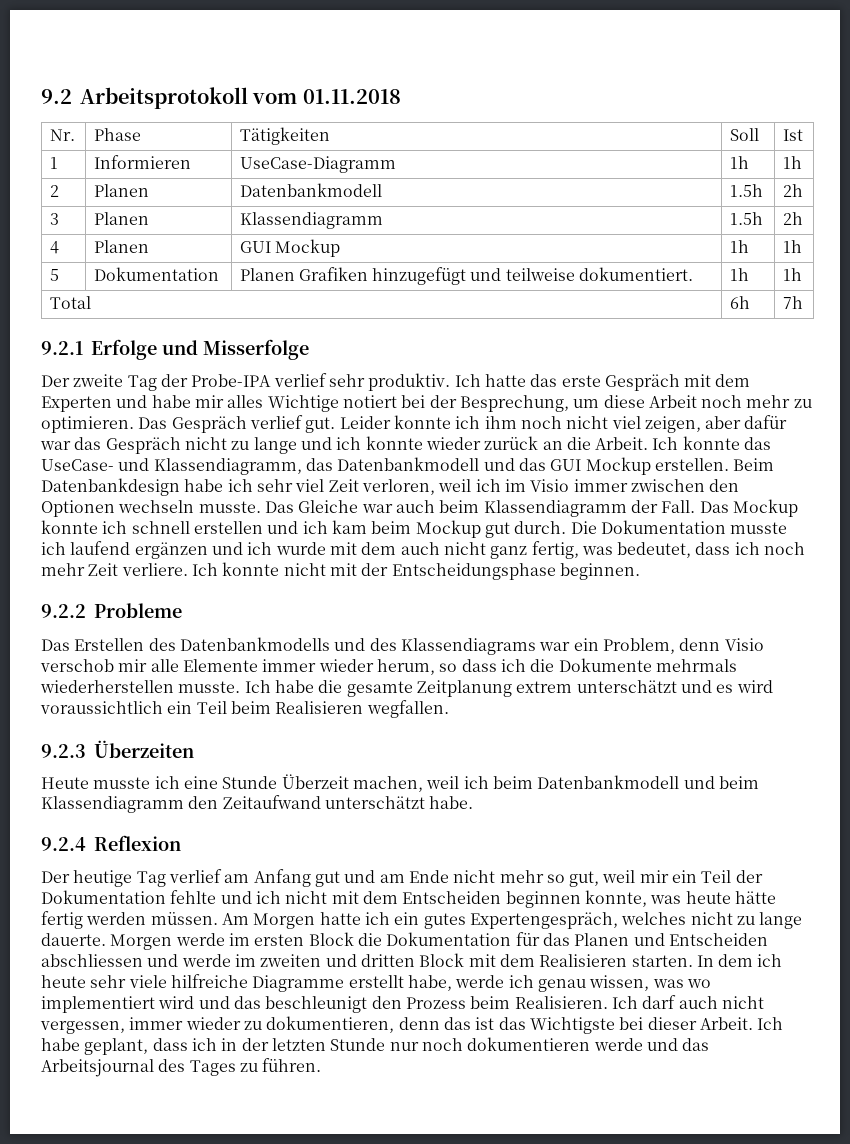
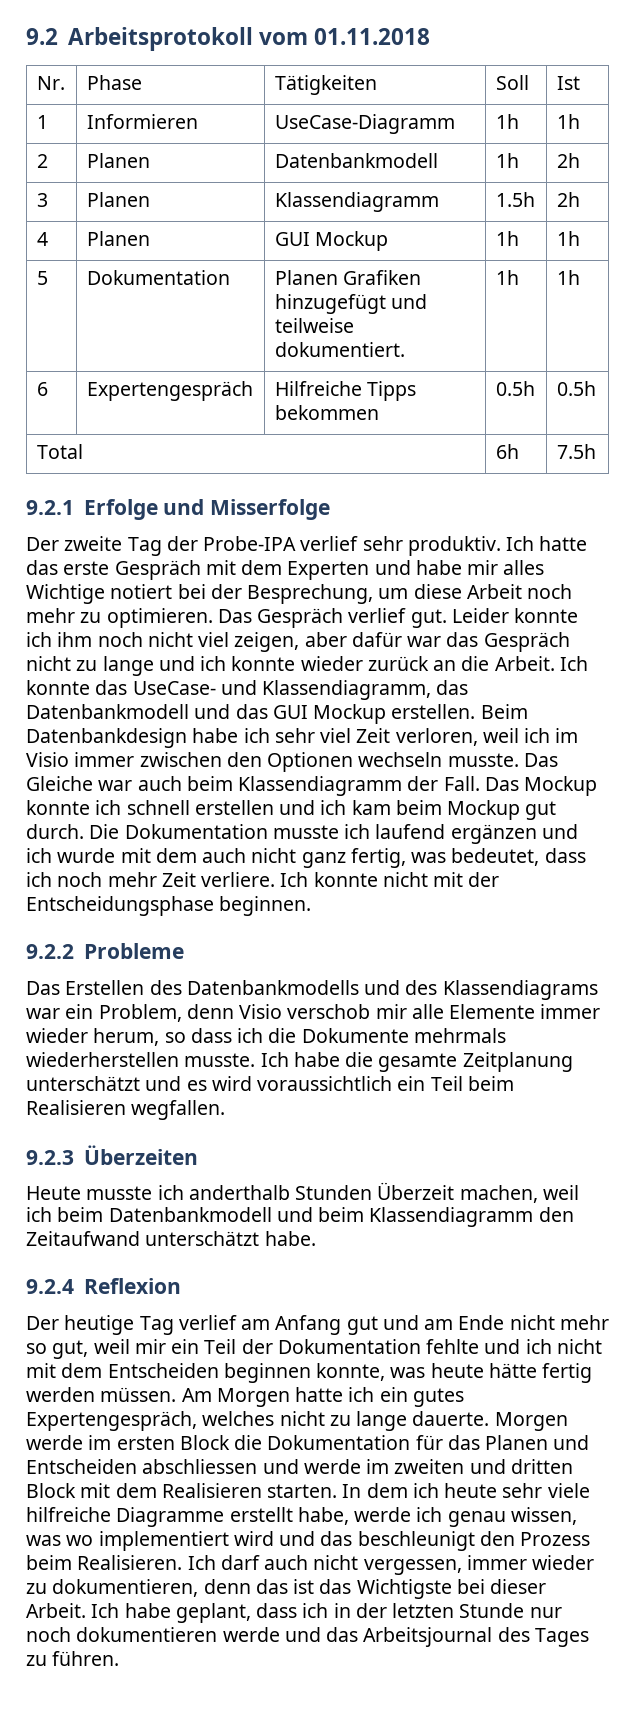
- 2 | Planen | Datenbankmodell | 1.5h | 2h
+ 2 | Planen | Datenbankmodell | 1h | 2h
+ 6 | Expertengespräch | Hilfreiche Tipps bekommen | 0.5h | 0.5h
- Total | 6h | 7h
+ Total | 6h | 7.5h
- Ich habe die gesamte Zeitplanung extrem unterschätzt und es wird voraussichtlich ein Teil beim Realisieren wegfallen.
+ Ich habe die gesamte Zeitplanung unterschätzt und es wird voraussichtlich ein Teil beim Realisieren wegfallen.
- Heute musste ich eine Stunde Überzeit machen, weil ich beim Datenbankmodell und beim Klassendiagramm den Zeitaufwand unterschätzt habe.
+ Heute musste ich anderthalb Stunden Überzeit machen, weil ich beim Datenbankmodell und beim Klassendiagramm den Zeitaufwand unterschätzt habe.

